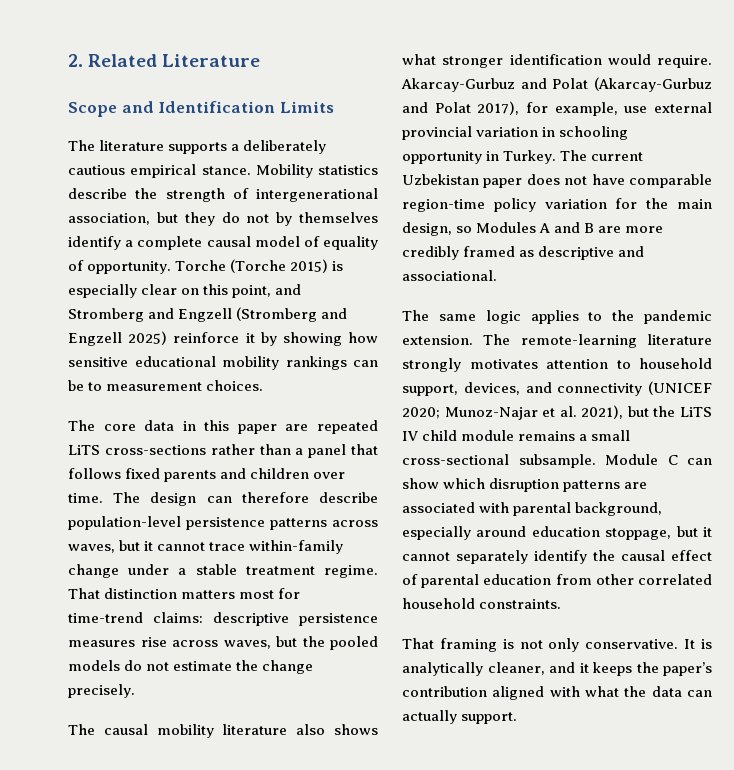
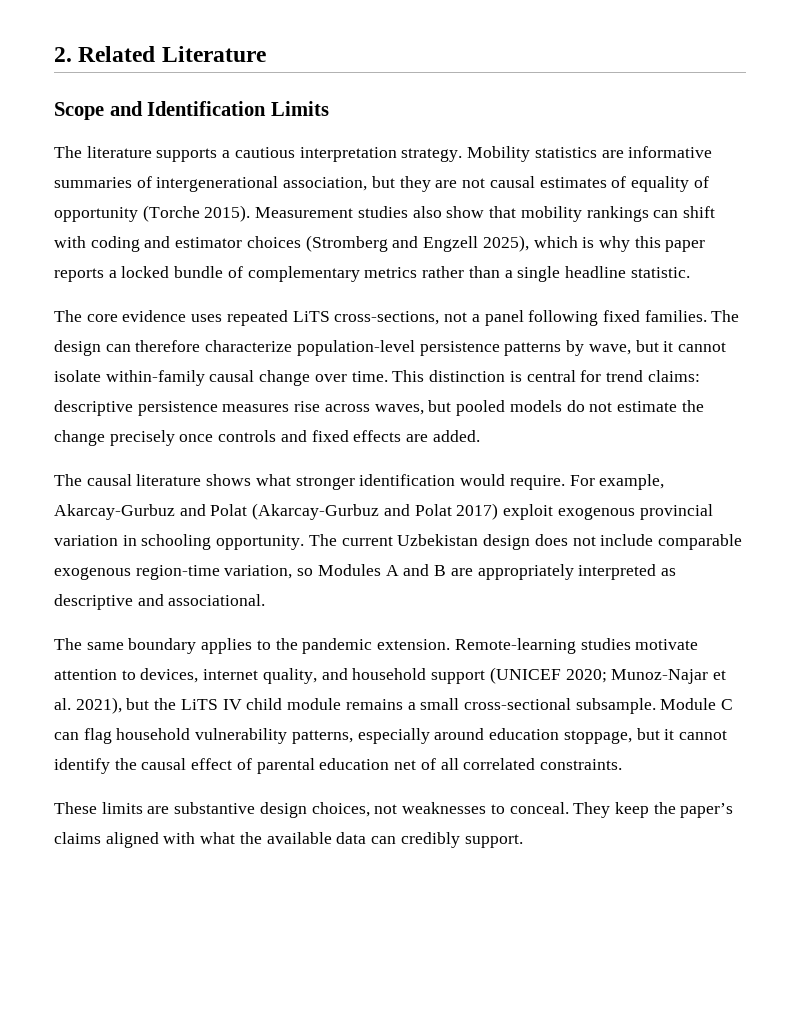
- The literature supports a deliberately cautious empirical stance. Mobility statistics describe the strength of intergenerational association, but they do not by themselves identify a complete causal model of equality of opportunity. Torche (Torche 2015) is especially clear on this point, and Stromberg and Engzell (Stromberg and Engzell 2025) reinforce it by showing how sensitive educational mobility rankings can be to measurement choices.
- The core data in this paper are repeated LiTS cross-sections rather than a panel that follows fixed parents and children over time.
+ The literature supports a cautious interpretation strategy. Mobility statistics are informative summaries of intergenerational association, but they are not causal estimates of equality of opportunity (Torche 2015). Measurement studies also show that mobility rankings can shift with coding and estimator choices (Stromberg and Engzell 2025), which is why this paper reports a locked bundle of complementary metrics rather than a single headline statistic.
+ The core evidence uses repeated LiTS cross-sections, not a panel following fixed families.
- The design can therefore describe population-level persistence patterns across waves, but it cannot trace within-family change under a stable treatment regime. That distinction matters most for time-trend claims: descriptive persistence measures rise across waves, but the pooled models do not estimate the change precisely.
+ The design can therefore characterize population-level persistence patterns by wave, but it cannot isolate within-family causal change over time. This distinction is central for trend claims: descriptive persistence measures rise across waves, but pooled models do not estimate the change precisely once controls and fixed effects are added.
- The causal mobility literature also shows what stronger identification would require.
+ The causal literature shows what stronger identification would require.
- Akarcay-Gurbuz and Polat (Akarcay-Gurbuz and Polat 2017), for example, use external provincial variation in schooling opportunity in Turkey.
+ For example, Akarcay-Gurbuz and Polat (Akarcay-Gurbuz and Polat 2017) exploit exogenous provincial variation in schooling opportunity.
- The current Uzbekistan paper does not have comparable region-time policy variation for the main design, so Modules A and B are more credibly framed as descriptive and associational.
+ The current Uzbekistan design does not include comparable exogenous region-time variation, so Modules A and B are appropriately interpreted as descriptive and associational.
- The same logic applies to the pandemic extension.
+ The same boundary applies to the pandemic extension.
- The remote-learning literature strongly motivates attention to household support, devices, and connectivity (UNICEF 2020; Munoz-Najar et al. 2021), but the LiTS IV child module remains a small cross-sectional subsample.
+ Remote-learning studies motivate attention to devices, internet quality, and household support (UNICEF 2020; Munoz-Najar et al. 2021), but the LiTS IV child module remains a small cross-sectional subsample.
- Module C can show which disruption patterns are associated with parental background, especially around education stoppage, but it cannot separately identify the causal effect of parental education from other correlated household constraints.
- That framing is not only conservative. It is analytically cleaner, and it keeps the paper’s contribution aligned with what the data can actually support.
+ Module C can flag household vulnerability patterns, especially around education stoppage, but it cannot identify the causal effect of parental education net of all correlated constraints.
+ These limits are substantive design choices, not weaknesses to conceal. They keep the paper’s claims aligned with what the available data can credibly support.

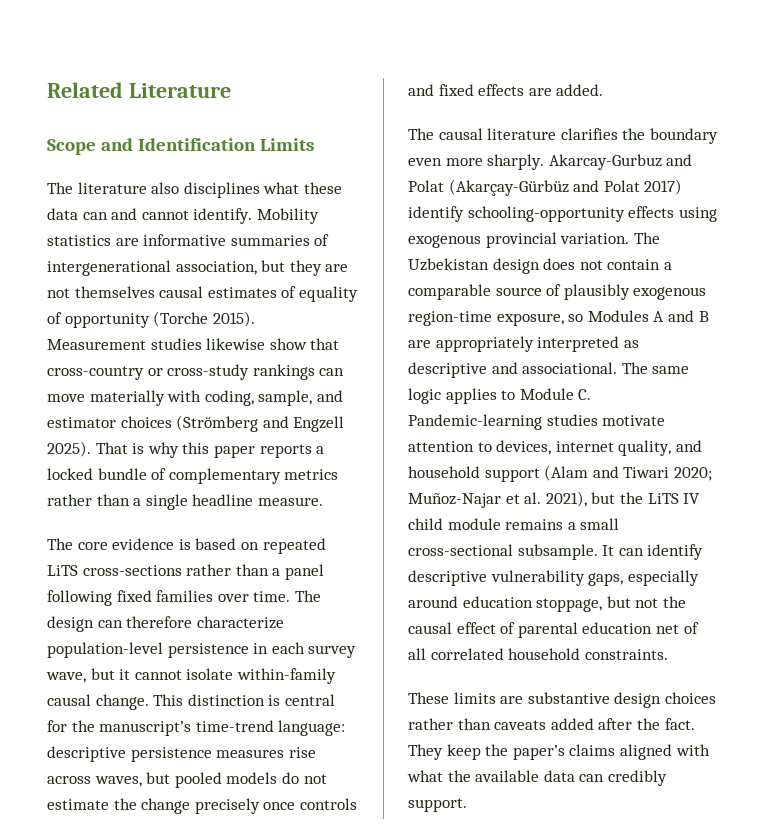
- 2. Related Literature
+ Related Literature
- The literature supports a cautious interpretation strategy.
+ The literature also disciplines what these data can and cannot identify.
- Mobility statistics are informative summaries of intergenerational association, but they are not causal estimates of equality of opportunity (Torche 2015).
+ Mobility statistics are informative summaries of intergenerational association, but they are not themselves causal estimates of equality of opportunity (Torche 2015).
- Measurement studies also show that mobility rankings can shift with coding and estimator choices (Stromberg and Engzell 2025), which is why this paper reports a locked bundle of complementary metrics rather than a single headline statistic.
+ Measurement studies likewise show that cross-country or cross-study rankings can move materially with coding, sample, and estimator choices (Strömberg and Engzell 2025). That is why this paper reports a locked bundle of complementary metrics rather than a single headline measure.
- The core evidence uses repeated LiTS cross-sections, not a panel following fixed families.
+ The core evidence is based on repeated LiTS cross-sections rather than a panel following fixed families over time.
- The design can therefore characterize population-level persistence patterns by wave, but it cannot isolate within-family causal change over time.
+ The design can therefore characterize population-level persistence in each survey wave, but it cannot isolate within-family causal change.
- This distinction is central for trend claims: descriptive persistence measures rise across waves, but pooled models do not estimate the change precisely once controls and fixed effects are added.
+ This distinction is central for the manuscript’s time-trend language: descriptive persistence measures rise across waves, but pooled models do not estimate the change precisely once controls and fixed effects are added.
- The causal literature shows what stronger identification would require. For example, Akarcay-Gurbuz and Polat (Akarcay-Gurbuz and Polat 2017) exploit exogenous provincial variation in schooling opportunity. The current Uzbekistan design does not include comparable exogenous region-time variation, so Modules A and B are appropriately interpreted as descriptive and associational.
- The same boundary applies to the pandemic extension. Remote-learning studies motivate attention to devices, internet quality, and household support (UNICEF 2020; Munoz-Najar et al. 2021), but the LiTS IV child module remains a small cross-sectional subsample.
+ The causal literature clarifies the boundary even more sharply. Akarcay-Gurbuz and Polat (Akarçay-Gürbüz and Polat 2017) identify schooling-opportunity effects using exogenous provincial variation. The Uzbekistan design does not contain a comparable source of plausibly exogenous region-time exposure, so Modules A and B are appropriately interpreted as descriptive and associational. The same logic applies to Module C. Pandemic-learning studies motivate attention to devices, internet quality, and household support (Alam and Tiwari 2020; Muñoz-Najar et al. 2021), but the LiTS IV child module remains a small cross-sectional subsample.
- Module C can flag household vulnerability patterns, especially around education stoppage, but it cannot identify the causal effect of parental education net of all correlated constraints.
+ It can identify descriptive vulnerability gaps, especially around education stoppage, but not the causal effect of parental education net of all correlated household constraints.
- These limits are substantive design choices, not weaknesses to conceal.
+ These limits are substantive design choices rather than caveats added after the fact.

